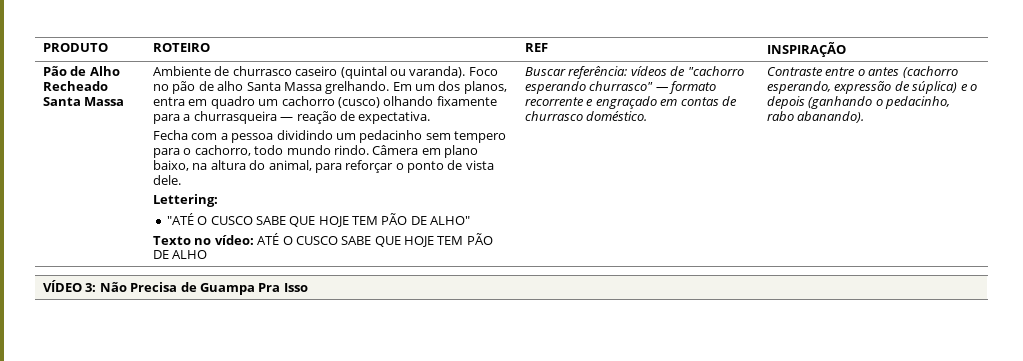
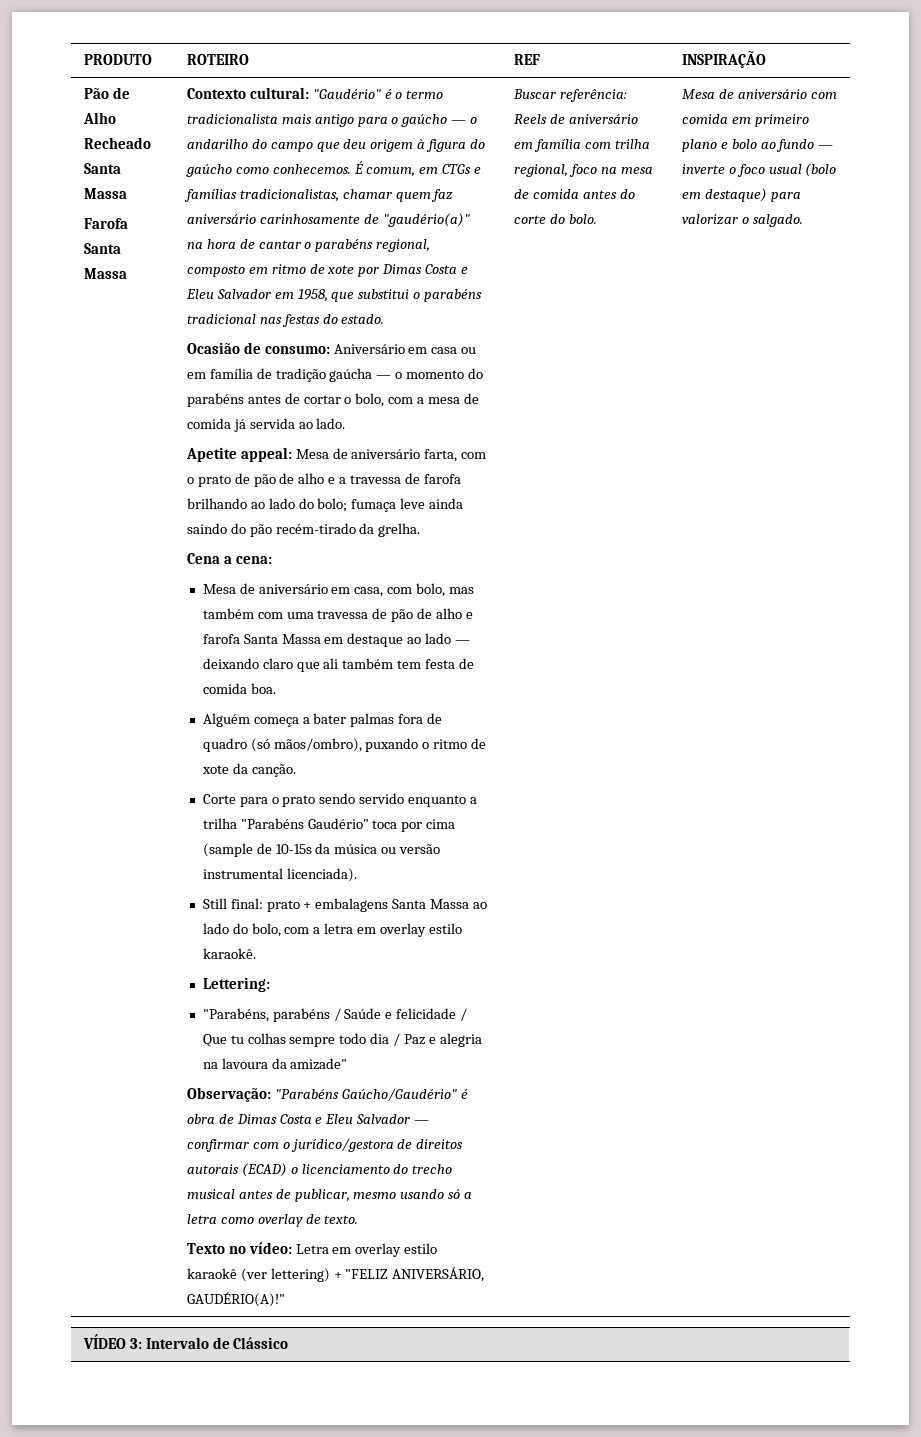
- Ambiente de churrasco caseiro (quintal ou varanda). Foco no pão de alho Santa Massa grelhando. Em um dos planos, entra em quadro um cachorro (cusco) olhando fixamente para a churrasqueira — reação de expectativa.
- Fecha com a pessoa dividindo um pedacinho sem tempero para o cachorro, todo mundo rindo. Câmera em plano baixo, na altura do animal, para reforçar o ponto de vista dele.
+ Farofa Santa Massa | Contexto cultural: "Gaudério" é o termo tradicionalista mais antigo para o gaúcho — o andarilho do campo que deu origem à figura do gaúcho como conhecemos. É comum, em CTGs e famílias tradicionalistas, chamar quem faz aniversário carinhosamente de "gaudério(a)" na hora de cantar o parabéns regional, composto em ritmo de xote por Dimas Costa e Eleu Salvador em 1958, que substitui o parabéns tradicional nas festas do estado.
+ Ocasião de consumo: Aniversário em casa ou em família de tradição gaúcha — o momento do parabéns antes de cortar o bolo, com a mesa de comida já servida ao lado.
+ Apetite appeal: Mesa de aniversário farta, com o prato de pão de alho e a travessa de farofa brilhando ao lado do bolo; fumaça leve ainda saindo do pão recém-tirado da grelha.
+ Cena a cena:
+ Mesa de aniversário em casa, com bolo, mas também com uma travessa de pão de alho e farofa Santa Massa em destaque ao lado — deixando claro que ali também tem festa de comida boa.
+ Alguém começa a bater palmas fora de quadro (só mãos/ombro), puxando o ritmo de xote da canção.
+ Corte para o prato sendo servido enquanto a trilha "Parabéns Gaudério" toca por cima (sample de 10-15s da música ou versão instrumental licenciada).
+ Still final: prato + embalagens Santa Massa ao lado do bolo, com a letra em overlay estilo karaokê.
  Lettering:
- "ATÉ O CUSCO SABE QUE HOJE TEM PÃO DE ALHO"
- Texto no vídeo: ATÉ O CUSCO SABE QUE HOJE TEM PÃO DE ALHO | Buscar referência: vídeos de "cachorro esperando churrasco" — formato recorrente e engraçado em contas de churrasco doméstico. | Contraste entre o antes (cachorro esperando, expressão de súplica) e o depois (ganhando o pedacinho, rabo abanando).
- VÍDEO 3: Não Precisa de Guampa Pra Isso
+ "Parabéns, parabéns / Saúde e felicidade / Que tu colhas sempre todo dia / Paz e alegria na lavoura da amizade"
+ Observação: "Parabéns Gaúcho/Gaudério" é obra de Dimas Costa e Eleu Salvador — confirmar com o jurídico/gestora de direitos autorais (ECAD) o licenciamento do trecho musical antes de publicar, mesmo usando só a letra como overlay de texto.
+ Texto no vídeo: Letra em overlay estilo karaokê (ver lettering) + "FELIZ ANIVERSÁRIO, GAUDÉRIO(A)!" | Buscar referência: Reels de aniversário em família com trilha regional, foco na mesa de comida antes do corte do bolo. | Mesa de aniversário com comida em primeiro plano e bolo ao fundo — inverte o foco usual (bolo em destaque) para valorizar o salgado.
+ VÍDEO 3: Intervalo de Clássico

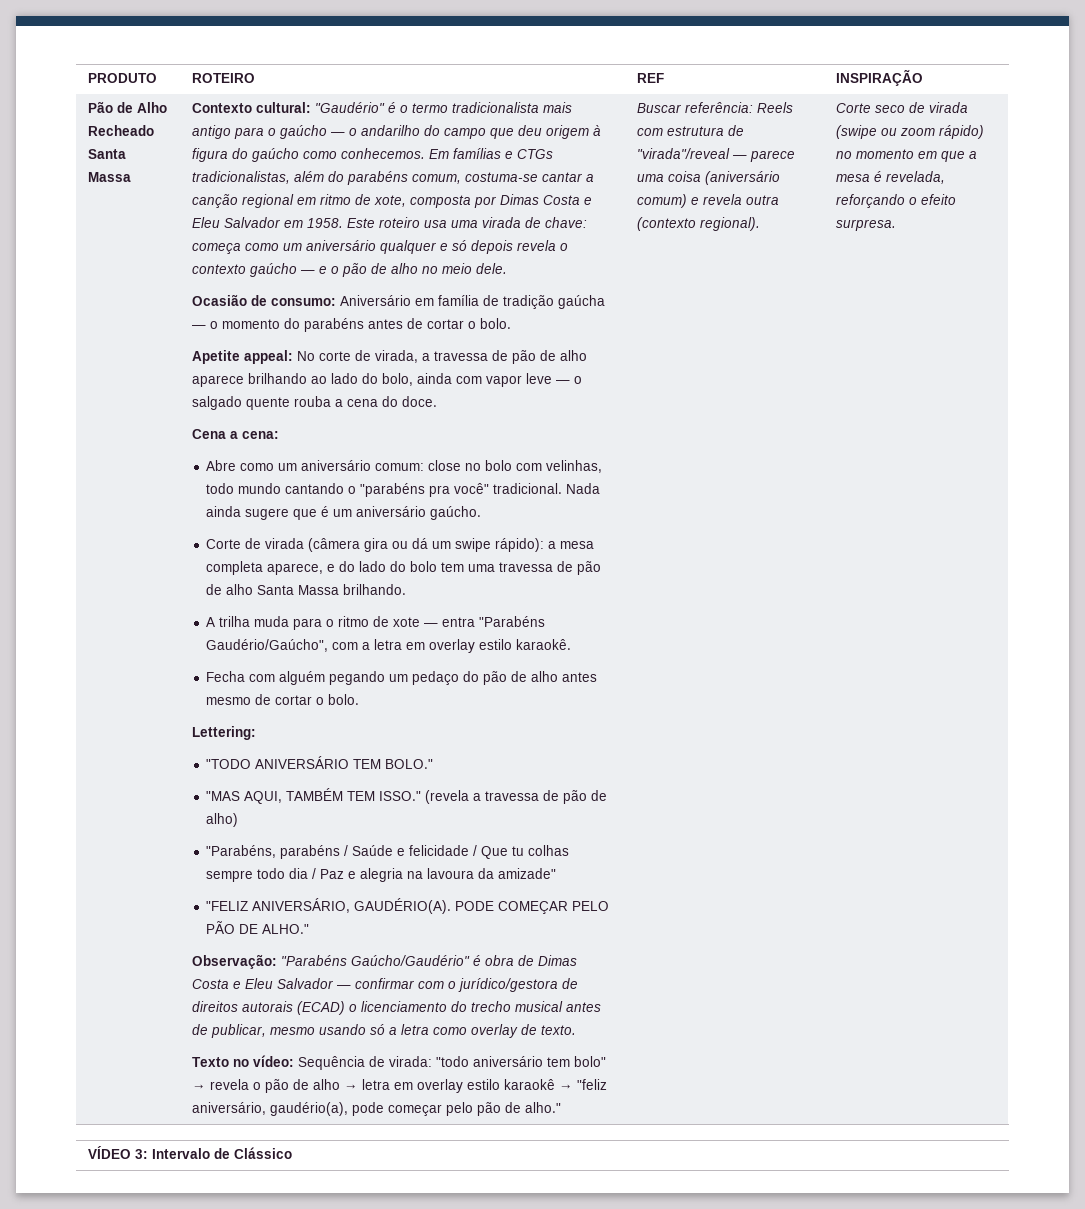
- Farofa Santa Massa
- É comum, em CTGs e famílias tradicionalistas, chamar quem faz aniversário carinhosamente de "gaudério(a)" na hora de cantar o parabéns regional, composto em ritmo de xote por Dimas Costa e Eleu Salvador em 1958, que substitui o parabéns tradicional nas festas do estado.
+ Em famílias e CTGs tradicionalistas, além do parabéns comum, costuma-se cantar a canção regional em ritmo de xote, composta por Dimas Costa e Eleu Salvador em 1958. Este roteiro usa uma virada de chave: começa como um aniversário qualquer e só depois revela o contexto gaúcho — e o pão de alho no meio dele.
- Ocasião de consumo: Aniversário em casa ou em família de tradição gaúcha — o momento do parabéns antes de cortar o bolo, com a mesa de comida já servida ao lado.
- Apetite appeal: Mesa de aniversário farta, com o prato de pão de alho e a travessa de farofa brilhando ao lado do bolo; fumaça leve ainda saindo do pão recém-tirado da grelha.
+ Ocasião de consumo: Aniversário em família de tradição gaúcha — o momento do parabéns antes de cortar o bolo.
+ Apetite appeal: No corte de virada, a travessa de pão de alho aparece brilhando ao lado do bolo, ainda com vapor leve — o salgado quente rouba a cena do doce.
  Cena a cena:
- Mesa de aniversário em casa, com bolo, mas também com uma travessa de pão de alho e farofa Santa Massa em destaque ao lado — deixando claro que ali também tem festa de comida boa.
- Alguém começa a bater palmas fora de quadro (só mãos/ombro), puxando o ritmo de xote da canção.
- Corte para o prato sendo servido enquanto a trilha "Parabéns Gaudério" toca por cima (sample de 10-15s da música ou versão instrumental licenciada).
- Still final: prato + embalagens Santa Massa ao lado do bolo, com a letra em overlay estilo karaokê.
+ Abre como um aniversário comum: close no bolo com velinhas, todo mundo cantando o "parabéns pra você" tradicional. Nada ainda sugere que é um aniversário gaúcho.
+ Corte de virada (câmera gira ou dá um swipe rápido): a mesa completa aparece, e do lado do bolo tem uma travessa de pão de alho Santa Massa brilhando.
+ A trilha muda para o ritmo de xote — entra "Parabéns Gaudério/Gaúcho", com a letra em overlay estilo karaokê.
+ Fecha com alguém pegando um pedaço do pão de alho antes mesmo de cortar o bolo.
  Lettering:
+ "TODO ANIVERSÁRIO TEM BOLO."
+ "MAS AQUI, TAMBÉM TEM ISSO." (revela a travessa de pão de alho)
+ "FELIZ ANIVERSÁRIO, GAUDÉRIO(A). PODE COMEÇAR PELO PÃO DE ALHO."
- Texto no vídeo: Letra em overlay estilo karaokê (ver lettering) + "FELIZ ANIVERSÁRIO, GAUDÉRIO(A)!" | Buscar referência: Reels de aniversário em família com trilha regional, foco na mesa de comida antes do corte do bolo. | Mesa de aniversário com comida em primeiro plano e bolo ao fundo — inverte o foco usual (bolo em destaque) para valorizar o salgado.
+ Texto no vídeo: Sequência de virada: "todo aniversário tem bolo" → revela o pão de alho → letra em overlay estilo karaokê → "feliz aniversário, gaudério(a), pode começar pelo pão de alho." | Buscar referência: Reels com estrutura de "virada"/reveal — parece uma coisa (aniversário comum) e revela outra (contexto regional). | Corte seco de virada (swipe ou zoom rápido) no momento em que a mesa é revelada, reforçando o efeito surpresa.

